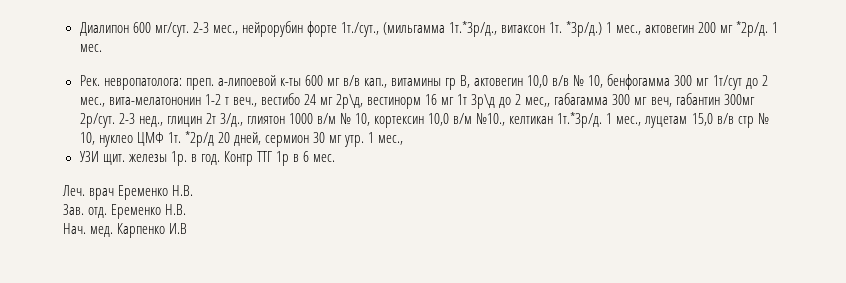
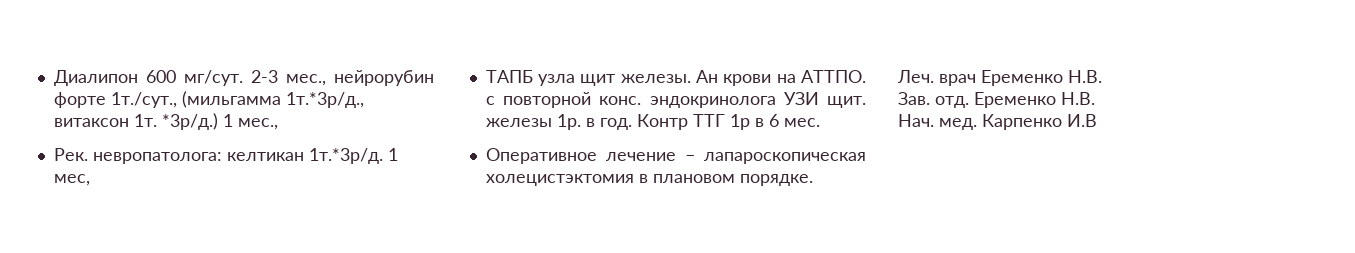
- 1 мес., актовегин 200 мг *2р/д. 1 мес.
- Рек. невропатолога: преп. а-липоевой к-ты 600 мг в/в кап., витамины гр В, актовегин 10,0 в/в № 10, бенфогамма 300 мг 1т/сут до 2 мес., вита-мелатононин 1-2 т веч., вестибо 24 мг 2р\д, вестинорм 16 мг 1т 3р\д до 2 мес,, габагамма 300 мг веч, габантин 300мг 2р/сут. 2-3 нед., глицин 2т 3/д., глиятон 1000 в/м № 10, кортексин 10,0 в/м №10., келтикан 1т.*3р/д. 1 мес., луцетам 15,0 в/в стр № 10, нуклео ЦМФ 1т. *2р/д 20 дней, сермион 30 мг утр. 1 мес.,
- УЗИ щит. железы 1р. в год.
+ 1 мес.,
+ Рек. невропатолога: келтикан 1т.*3р/д. 1 мес,
+ ТАПБ узла щит железы. Ан крови на АТТПО. с повторной конс. эндокринолога УЗИ щит. железы 1р. в год.
+ Оперативное лечение – лапароскопическая холецистэктомия в плановом порядке.

